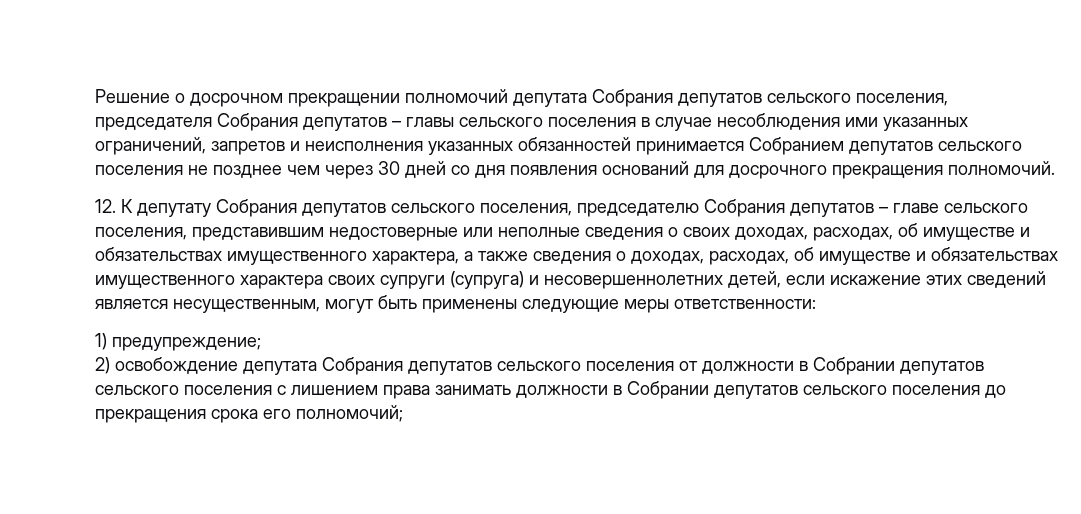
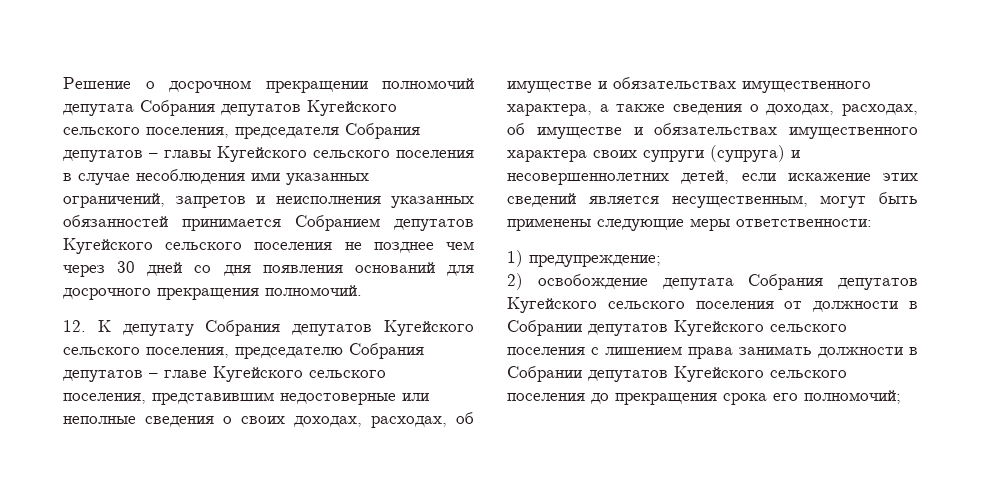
- Решение о досрочном прекращении полномочий депутата Собрания депутатов сельского поселения, председателя Собрания депутатов – главы сельского поселения в случае несоблюдения ими указанных ограничений, запретов и неисполнения указанных обязанностей принимается Собранием депутатов сельского поселения не позднее чем через 30 дней со дня появления оснований для досрочного прекращения полномочий.
+ Решение о досрочном прекращении полномочий депутата Собрания депутатов Кугейского сельского поселения, председателя Собрания депутатов – главы Кугейского сельского поселения в случае несоблюдения ими указанных ограничений, запретов и неисполнения указанных обязанностей принимается Собранием депутатов Кугейского сельского поселения не позднее чем через 30 дней со дня появления оснований для досрочного прекращения полномочий.
- 12. К депутату Собрания депутатов сельского поселения, председателю Собрания депутатов – главе сельского поселения, представившим недостоверные или неполные сведения о своих доходах, расходах, об имуществе и обязательствах имущественного характера, а также сведения о доходах, расходах, об имуществе и обязательствах имущественного характера своих супруги (супруга) и несовершеннолетних детей, если искажение этих сведений является несущественным, могут быть применены следующие меры ответственности:
+ 12. К депутату Собрания депутатов Кугейского сельского поселения, председателю Собрания депутатов – главе Кугейского сельского поселения, представившим недостоверные или неполные сведения о своих доходах, расходах, об имуществе и обязательствах имущественного характера, а также сведения о доходах, расходах, об имуществе и обязательствах имущественного характера своих супруги (супруга) и несовершеннолетних детей, если искажение этих сведений является несущественным, могут быть применены следующие меры ответственности:
- 2) освобождение депутата Собрания депутатов сельского поселения от должности в Собрании депутатов сельского поселения с лишением права занимать должности в Собрании депутатов сельского поселения до прекращения срока его полномочий;
+ 2) освобождение депутата Собрания депутатов Кугейского сельского поселения от должности в Собрании депутатов Кугейского сельского поселения с лишением права занимать должности в Собрании депутатов Кугейского сельского поселения до прекращения срока его полномочий;

